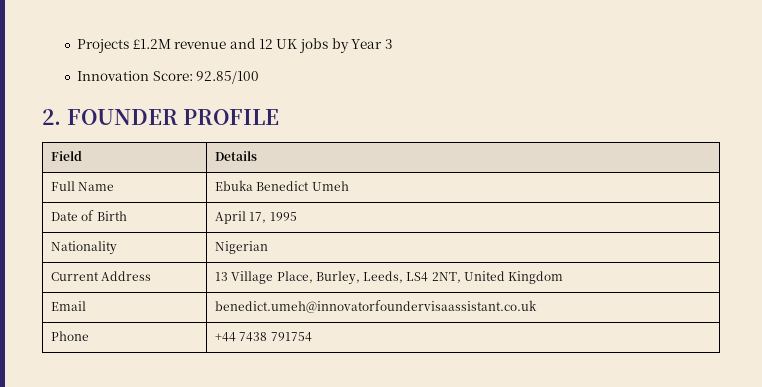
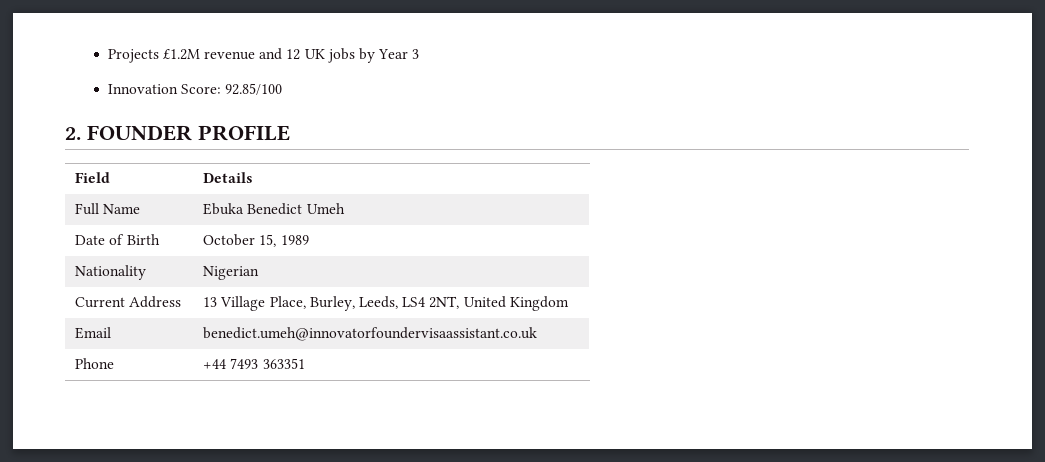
- Date of Birth | April 17, 1995
+ Date of Birth | October 15, 1989
- Phone | +44 7438 791754
+ Phone | +44 7493 363351

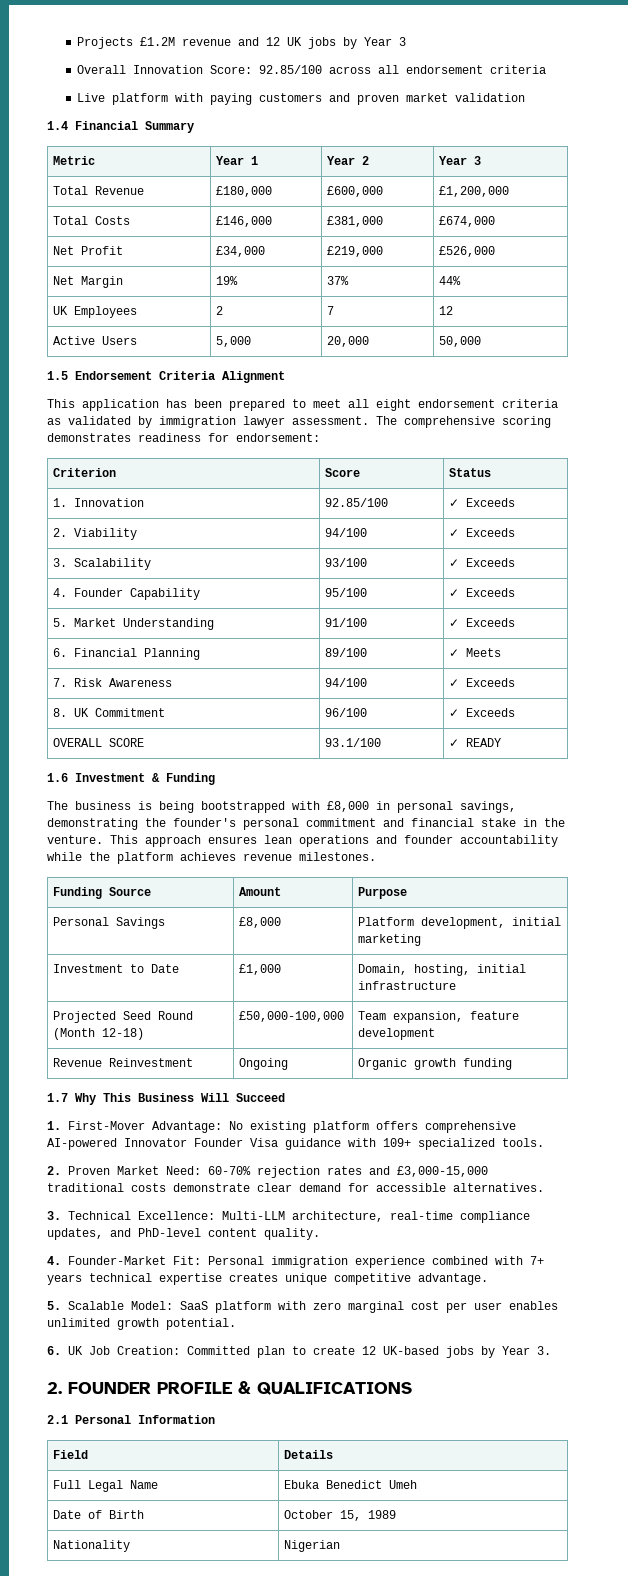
- Innovation Score: 92.85/100
- 2. FOUNDER PROFILE
+ Overall Innovation Score: 92.85/100 across all endorsement criteria
+ Live platform with paying customers and proven market validation
+ 1.4 Financial Summary
+ Metric | Year 1 | Year 2 | Year 3
+ Total Revenue | £180,000 | £600,000 | £1,200,000
+ Total Costs | £146,000 | £381,000 | £674,000
+ Net Profit | £34,000 | £219,000 | £526,000
+ Net Margin | 19% | 37% | 44%
+ UK Employees | 2 | 7 | 12
+ Active Users | 5,000 | 20,000 | 50,000
+ 1.5 Endorsement Criteria Alignment
+ This application has been prepared to meet all eight endorsement criteria as validated by immigration lawyer assessment. The comprehensive scoring demonstrates readiness for endorsement:
+ Criterion | Score | Status
+ 1. Innovation | 92.85/100 | ✓ Exceeds
+ 2. Viability | 94/100 | ✓ Exceeds
+ 3. Scalability | 93/100 | ✓ Exceeds
+ 4. Founder Capability | 95/100 | ✓ Exceeds
+ 5. Market Understanding | 91/100 | ✓ Exceeds
+ 6. Financial Planning | 89/100 | ✓ Meets
+ 7. Risk Awareness | 94/100 | ✓ Exceeds
+ 8. UK Commitment | 96/100 | ✓ Exceeds
+ OVERALL SCORE | 93.1/100 | ✓ READY
+ 1.6 Investment & Funding
+ The business is being bootstrapped with £8,000 in personal savings, demonstrating the founder's personal commitment and financial stake in the venture. This approach ensures lean operations and founder accountability while the platform achieves revenue milestones.
+ Funding Source | Amount | Purpose
+ Personal Savings | £8,000 | Platform development, initial marketing
+ Investment to Date | £1,000 | Domain, hosting, initial infrastructure
+ Projected Seed Round (Month 12-18) | £50,000-100,000 | Team expansion, feature development
+ Revenue Reinvestment | Ongoing | Organic growth funding
+ 1.7 Why This Business Will Succeed
+ 1. First-Mover Advantage: No existing platform offers comprehensive AI-powered Innovator Founder Visa guidance with 109+ specialized tools.
+ 2. Proven Market Need: 60-70% rejection rates and £3,000-15,000 traditional costs demonstrate clear demand for accessible alternatives.
+ 3. Technical Excellence: Multi-LLM architecture, real-time compliance updates, and PhD-level content quality.
+ 4. Founder-Market Fit: Personal immigration experience combined with 7+ years technical expertise creates unique competitive advantage.
+ 5. Scalable Model: SaaS platform with zero marginal cost per user enables unlimited growth potential.
+ 6. UK Job Creation: Committed plan to create 12 UK-based jobs by Year 3.
+ 2. FOUNDER PROFILE & QUALIFICATIONS
+ 2.1 Personal Information
- Full Name | Ebuka Benedict Umeh
+ Full Legal Name | Ebuka Benedict Umeh
- Current Address | 13 Village Place, Burley, Leeds, LS4 2NT, United Kingdom
- Email | benedict.umeh@innovatorfoundervisaassistant.co.uk
- Phone | +44 7493 363351

